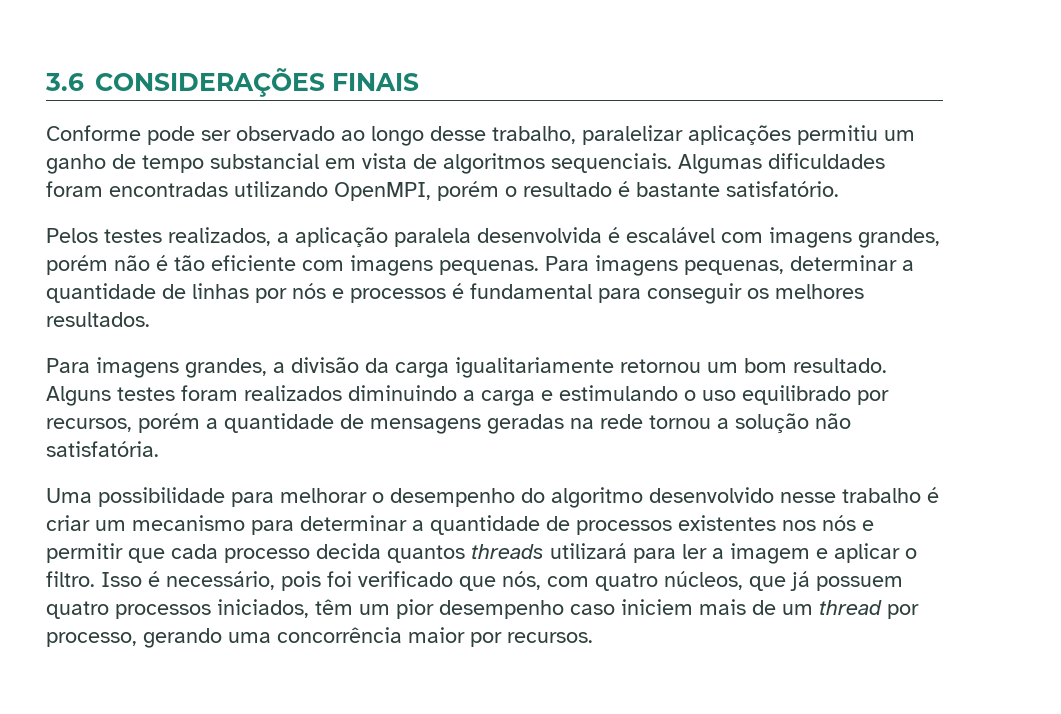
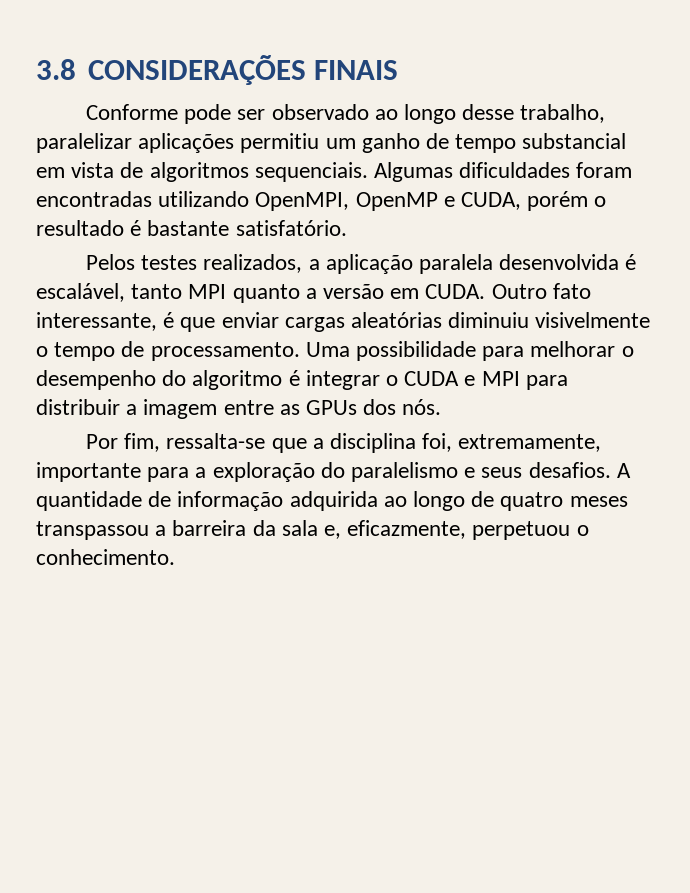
- 3.6 CONSIDERAÇÕES FINAIS
+ 3.8 CONSIDERAÇÕES FINAIS
- Algumas dificuldades foram encontradas utilizando OpenMPI, porém o resultado é bastante satisfatório.
+ Algumas dificuldades foram encontradas utilizando OpenMPI, OpenMP e CUDA, porém o resultado é bastante satisfatório.
- Pelos testes realizados, a aplicação paralela desenvolvida é escalável com imagens grandes, porém não é tão eficiente com imagens pequenas. Para imagens pequenas, determinar a quantidade de linhas por nós e processos é fundamental para conseguir os melhores resultados.
- Para imagens grandes, a divisão da carga igualitariamente retornou um bom resultado. Alguns testes foram realizados diminuindo a carga e estimulando o uso equilibrado por recursos, porém a quantidade de mensagens geradas na rede tornou a solução não satisfatória.
- Uma possibilidade para melhorar o desempenho do algoritmo desenvolvido nesse trabalho é criar um mecanismo para determinar a quantidade de processos existentes nos nós e permitir que cada processo decida quantos threads utilizará para ler a imagem e aplicar o filtro. Isso é necessário, pois foi verificado que nós, com quatro núcleos, que já possuem quatro processos iniciados, têm um pior desempenho caso iniciem mais de um thread por processo, gerando uma concorrência maior por recursos.
+ Pelos testes realizados, a aplicação paralela desenvolvida é escalável, tanto MPI quanto a versão em CUDA. Outro fato interessante, é que enviar cargas aleatórias diminuiu visivelmente o tempo de processamento. Uma possibilidade para melhorar o desempenho do algoritmo é integrar o CUDA e MPI para distribuir a imagem entre as GPUs dos nós.
+ Por fim, ressalta-se que a disciplina foi, extremamente, importante para a exploração do paralelismo e seus desafios. A quantidade de informação adquirida ao longo de quatro meses transpassou a barreira da sala e, eficazmente, perpetuou o conhecimento.

